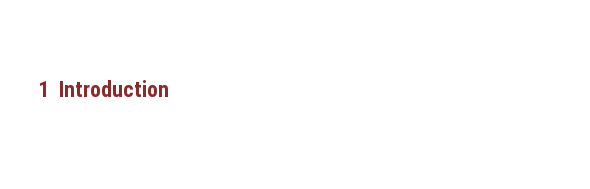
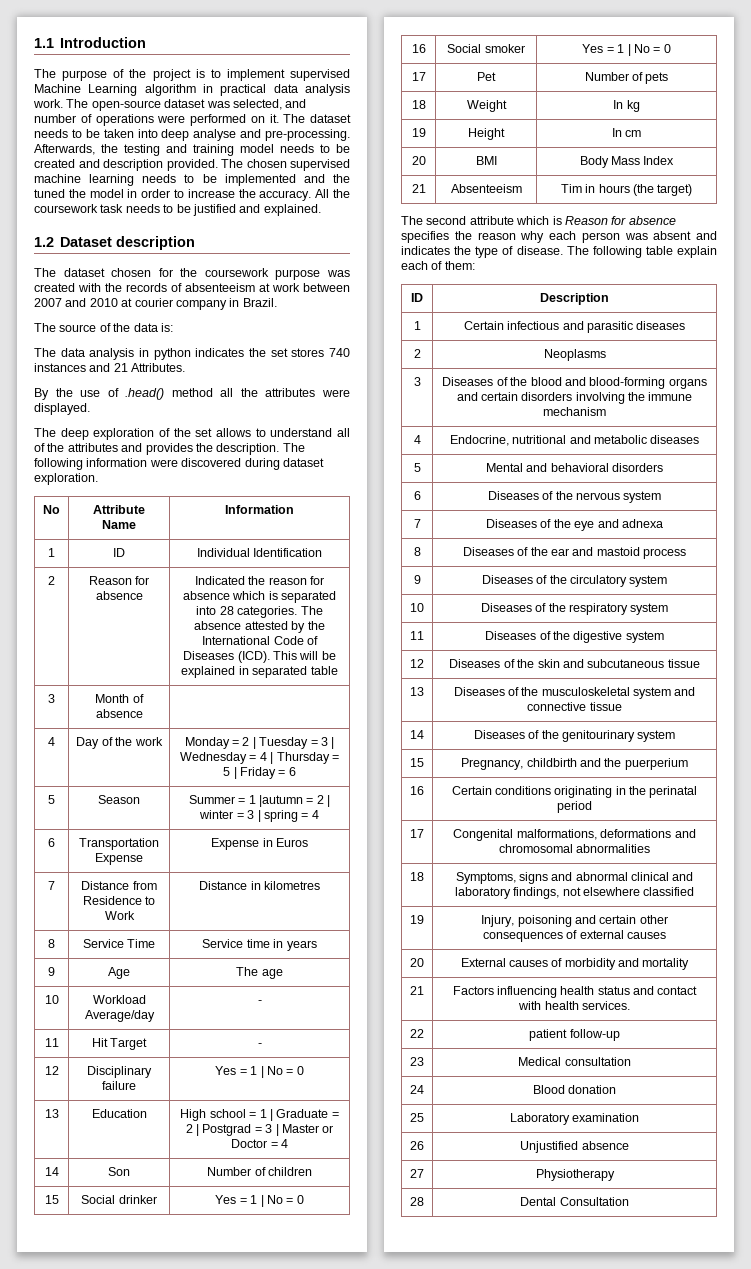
- 1 Introduction
+ 1.1 Introduction
+ The purpose of the project is to implement supervised Machine Learning algorithm in practical data analysis work. The open-source dataset was selected, and number of operations were performed on it. The dataset needs to be taken into deep analyse and pre-processing. Afterwards, the testing and training model needs to be created and description provided. The chosen supervised machine learning needs to be implemented and the tuned the model in order to increase the accuracy. All the coursework task needs to be justified and explained.
+ 1.2 Dataset description
+ The dataset chosen for the coursework purpose was created with the records of absenteeism at work between 2007 and 2010 at courier company in Brazil.
+ The source of the data is:
+ The data analysis in python indicates the set stores 740 instances and 21 Attributes.
+ By the use of .head() method all the attributes were displayed.
+ The deep exploration of the set allows to understand all of the attributes and provides the description. The following information were discovered during dataset exploration.
+ No | Attribute Name | Information
+ 1 | ID | Individual Identification
+ 2 | Reason for absence | Indicated the reason for absence which is separated into 28 categories. The absence attested by the International Code of Diseases (ICD). This will be explained in separated table
+ 3 | Month of absence |
+ 4 | Day of the work | Monday = 2 | Tuesday = 3 | Wednesday = 4 | Thursday = 5 | Friday = 6
+ 5 | Season | Summer = 1 |autumn = 2 | winter = 3 | spring = 4
+ 6 | Transportation Expense | Expense in Euros
+ 7 | Distance from Residence to Work | Distance in kilometres
+ 8 | Service Time | Service time in years
+ 9 | Age | The age
+ 10 | Workload Average/day | -
+ 11 | Hit Target | -
+ 12 | Disciplinary failure | Yes = 1 | No = 0
+ 13 | Education | High school = 1 | Graduate = 2 | Postgrad = 3 | Master or Doctor = 4
+ 14 | Son | Number of children
+ 15 | Social drinker | Yes = 1 | No = 0
+ 16 | Social smoker | Yes = 1 | No = 0
+ 17 | Pet | Number of pets
+ 18 | Weight | In kg
+ 19 | Height | In cm
+ 20 | BMI | Body Mass Index
+ 21 | Absenteeism | Tim in hours (the target)
+ The second attribute which is Reason for absence specifies the reason why each person was absent and indicates the type of disease. The following table explain each of them:
+ ID | Description
+ 1 | Certain infectious and parasitic diseases
+ 2 | Neoplasms
+ 3 | Diseases of the blood and blood-forming organs and certain disorders involving the immune mechanism
+ 4 | Endocrine, nutritional and metabolic diseases
+ 5 | Mental and behavioral disorders
+ 6 | Diseases of the nervous system
+ 7 | Diseases of the eye and adnexa
+ 8 | Diseases of the ear and mastoid process
+ 9 | Diseases of the circulatory system
+ 10 | Diseases of the respiratory system
+ 11 | Diseases of the digestive system
+ 12 | Diseases of the skin and subcutaneous tissue
+ 13 | Diseases of the musculoskeletal system and connective tissue
+ 14 | Diseases of the genitourinary system
+ 15 | Pregnancy, childbirth and the puerperium
+ 16 | Certain conditions originating in the perinatal period
+ 17 | Congenital malformations, deformations and chromosomal abnormalities
+ 18 | Symptoms, signs and abnormal clinical and laboratory findings, not elsewhere classified
+ 19 | Injury, poisoning and certain other consequences of external causes
+ 20 | External causes of morbidity and mortality
+ 21 | Factors influencing health status and contact with health services.
+ 22 | patient follow-up
+ 23 | Medical consultation
+ 24 | Blood donation
+ 25 | Laboratory examination
+ 26 | Unjustified absence
+ 27 | Physiotherapy
+ 28 | Dental Consultation

